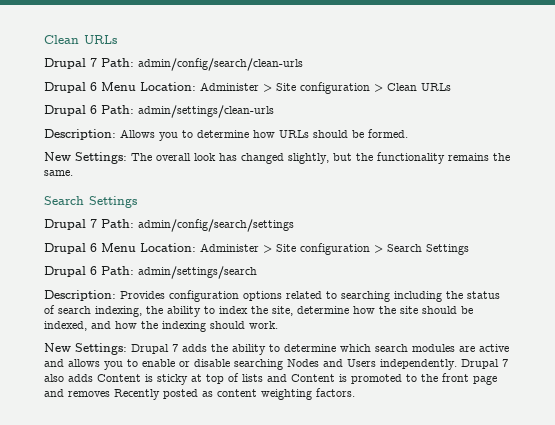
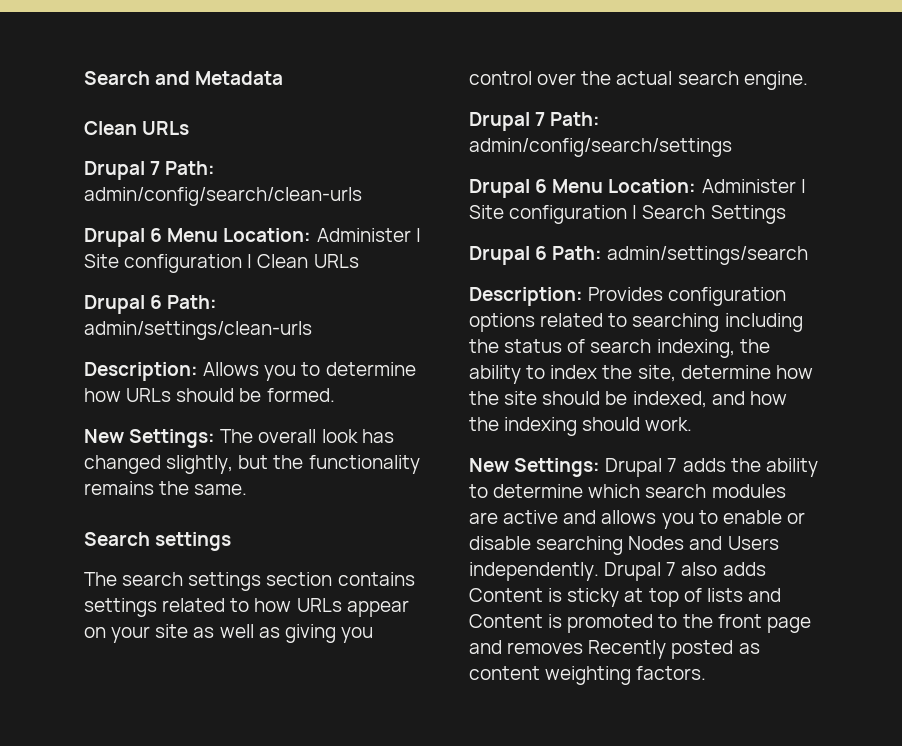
+ Search and Metadata
- Drupal 6 Menu Location: Administer > Site configuration > Clean URLs
+ Drupal 6 Menu Location: Administer | Site configuration | Clean URLs
  New Settings: The overall look has changed slightly, but the functionality remains the same.
- Search Settings
+ Search settings
+ The search settings section contains settings related to how URLs appear on your site as well as giving you control over the actual search engine.
- Drupal 6 Menu Location: Administer > Site configuration > Search Settings
+ Drupal 6 Menu Location: Administer | Site configuration | Search Settings

